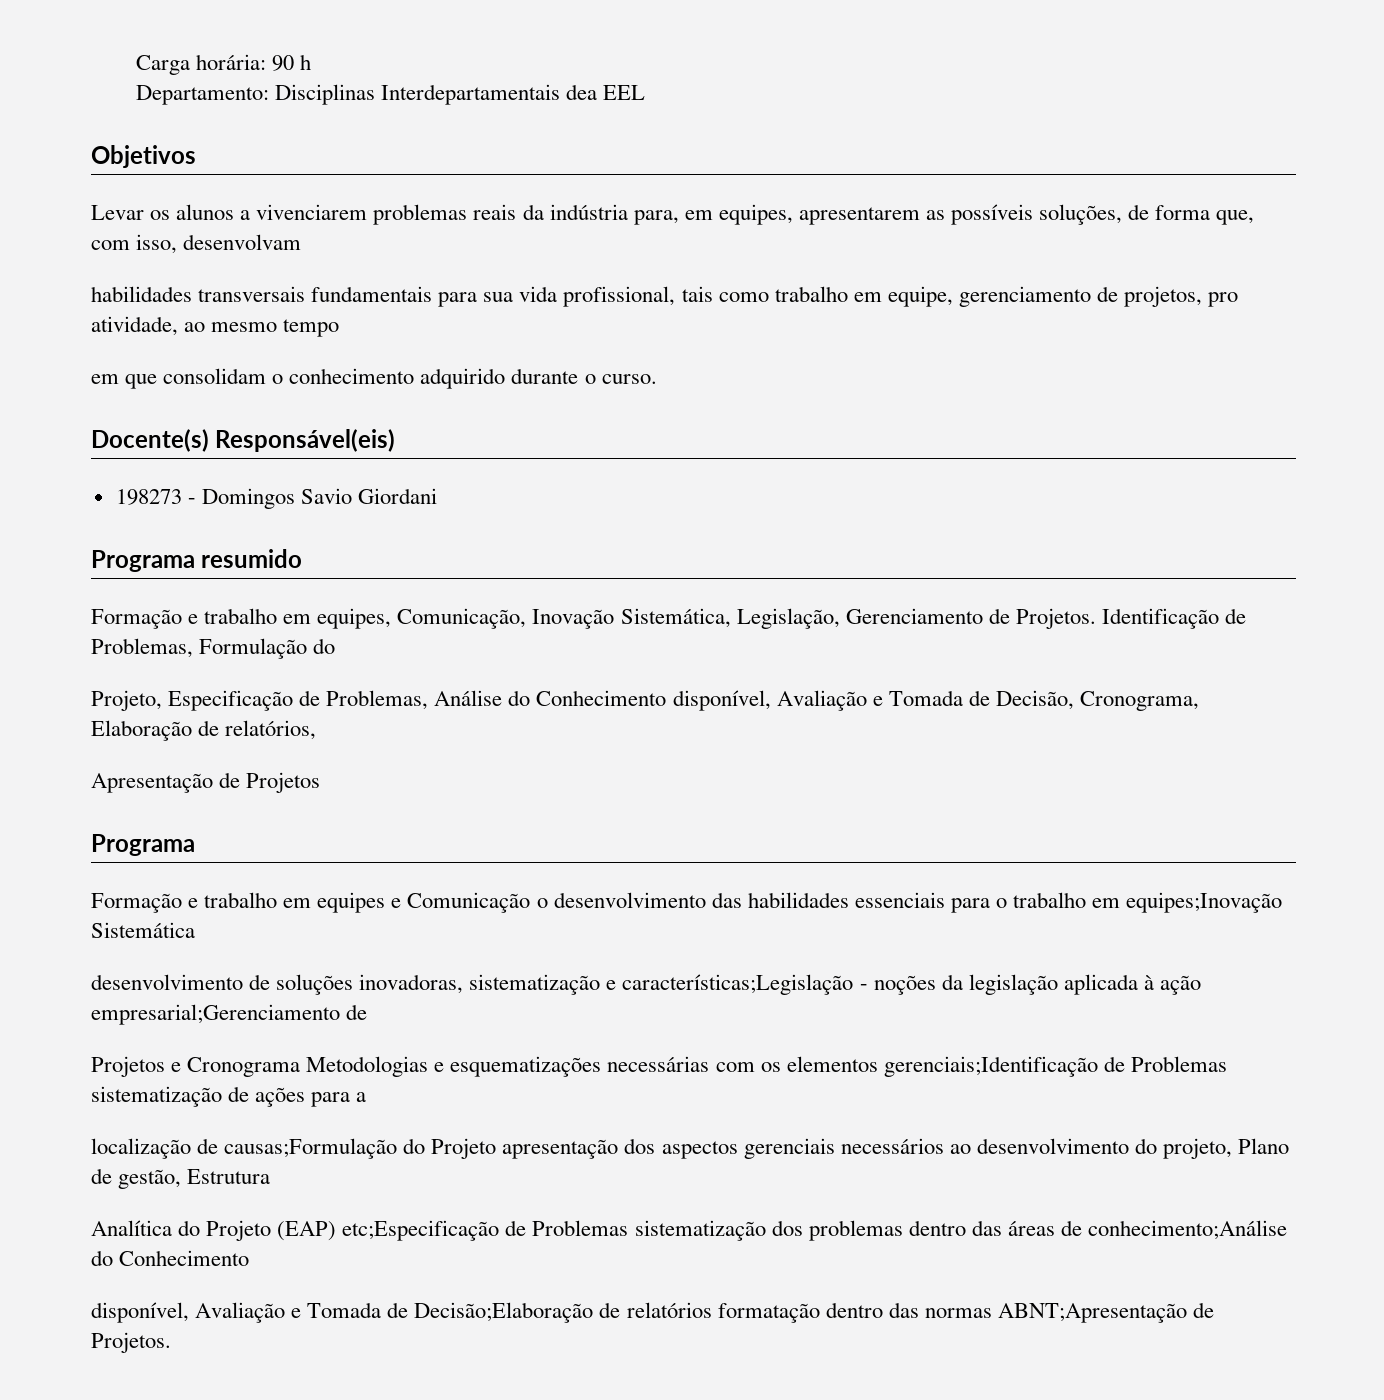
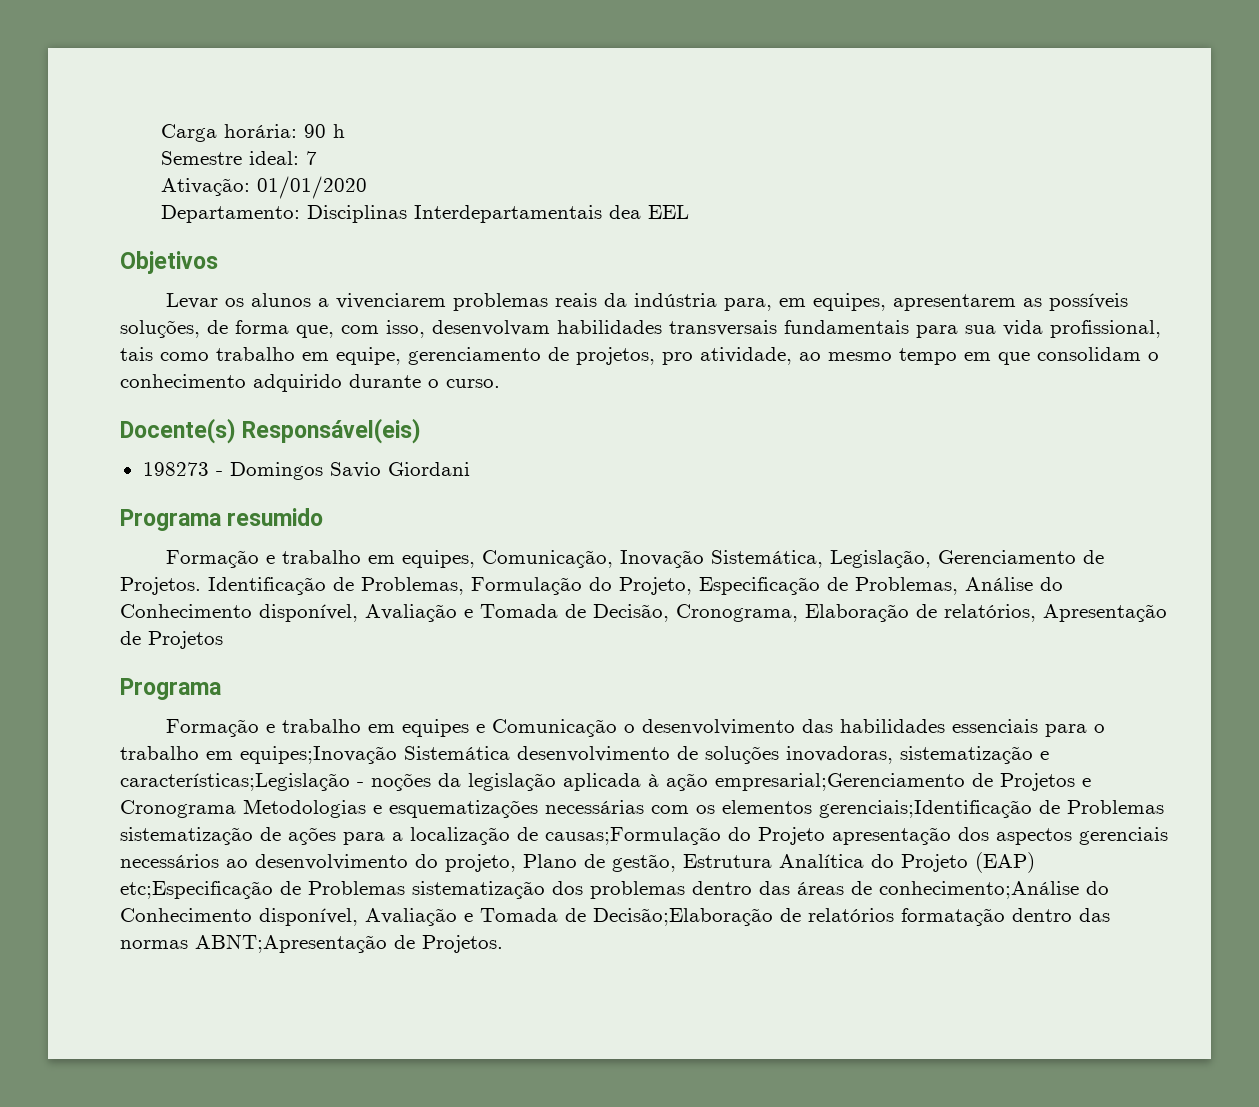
+ Semestre ideal: 7
+ Ativação: 01/01/2020
- Levar os alunos a vivenciarem problemas reais da indústria para, em equipes, apresentarem as possíveis soluções, de forma que, com isso, desenvolvam
- habilidades transversais fundamentais para sua vida profissional, tais como trabalho em equipe, gerenciamento de projetos, pro atividade, ao mesmo tempo
- em que consolidam o conhecimento adquirido durante o curso.
+ Levar os alunos a vivenciarem problemas reais da indústria para, em equipes, apresentarem as possíveis soluções, de forma que, com isso, desenvolvam habilidades transversais fundamentais para sua vida profissional, tais como trabalho em equipe, gerenciamento de projetos, pro atividade, ao mesmo tempo em que consolidam o conhecimento adquirido durante o curso.
- Identificação de Problemas, Formulação do
- Projeto, Especificação de Problemas, Análise do Conhecimento disponível, Avaliação e Tomada de Decisão, Cronograma, Elaboração de relatórios,
- Apresentação de Projetos
+ Identificação de Problemas, Formulação do Projeto, Especificação de Problemas, Análise do Conhecimento disponível, Avaliação e Tomada de Decisão, Cronograma, Elaboração de relatórios, Apresentação de Projetos
- Formação e trabalho em equipes e Comunicação o desenvolvimento das habilidades essenciais para o trabalho em equipes;Inovação Sistemática
- desenvolvimento de soluções inovadoras, sistematização e características;Legislação - noções da legislação aplicada à ação empresarial;Gerenciamento de
- Projetos e Cronograma Metodologias e esquematizações necessárias com os elementos gerenciais;Identificação de Problemas sistematização de ações para a
- localização de causas;Formulação do Projeto apresentação dos aspectos gerenciais necessários ao desenvolvimento do projeto, Plano de gestão, Estrutura
- Analítica do Projeto (EAP) etc;Especificação de Problemas sistematização dos problemas dentro das áreas de conhecimento;Análise do Conhecimento
- disponível, Avaliação e Tomada de Decisão;Elaboração de relatórios formatação dentro das normas ABNT;Apresentação de Projetos.
+ Formação e trabalho em equipes e Comunicação o desenvolvimento das habilidades essenciais para o trabalho em equipes;Inovação Sistemática desenvolvimento de soluções inovadoras, sistematização e características;Legislação - noções da legislação aplicada à ação empresarial;Gerenciamento de Projetos e Cronograma Metodologias e esquematizações necessárias com os elementos gerenciais;Identificação de Problemas sistematização de ações para a localização de causas;Formulação do Projeto apresentação dos aspectos gerenciais necessários ao desenvolvimento do projeto, Plano de gestão, Estrutura Analítica do Projeto (EAP) etc;Especificação de Problemas sistematização dos problemas dentro das áreas de conhecimento;Análise do Conhecimento disponível, Avaliação e Tomada de Decisão;Elaboração de relatórios formatação dentro das normas ABNT;Apresentação de Projetos.

